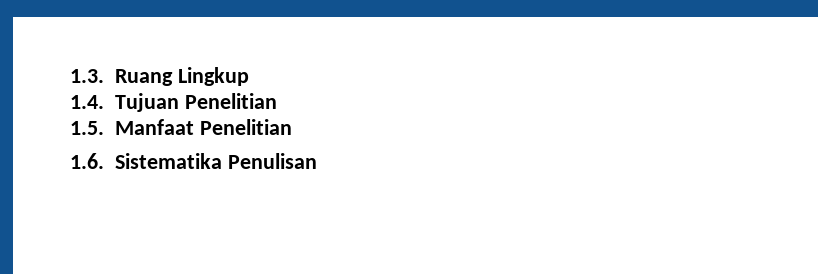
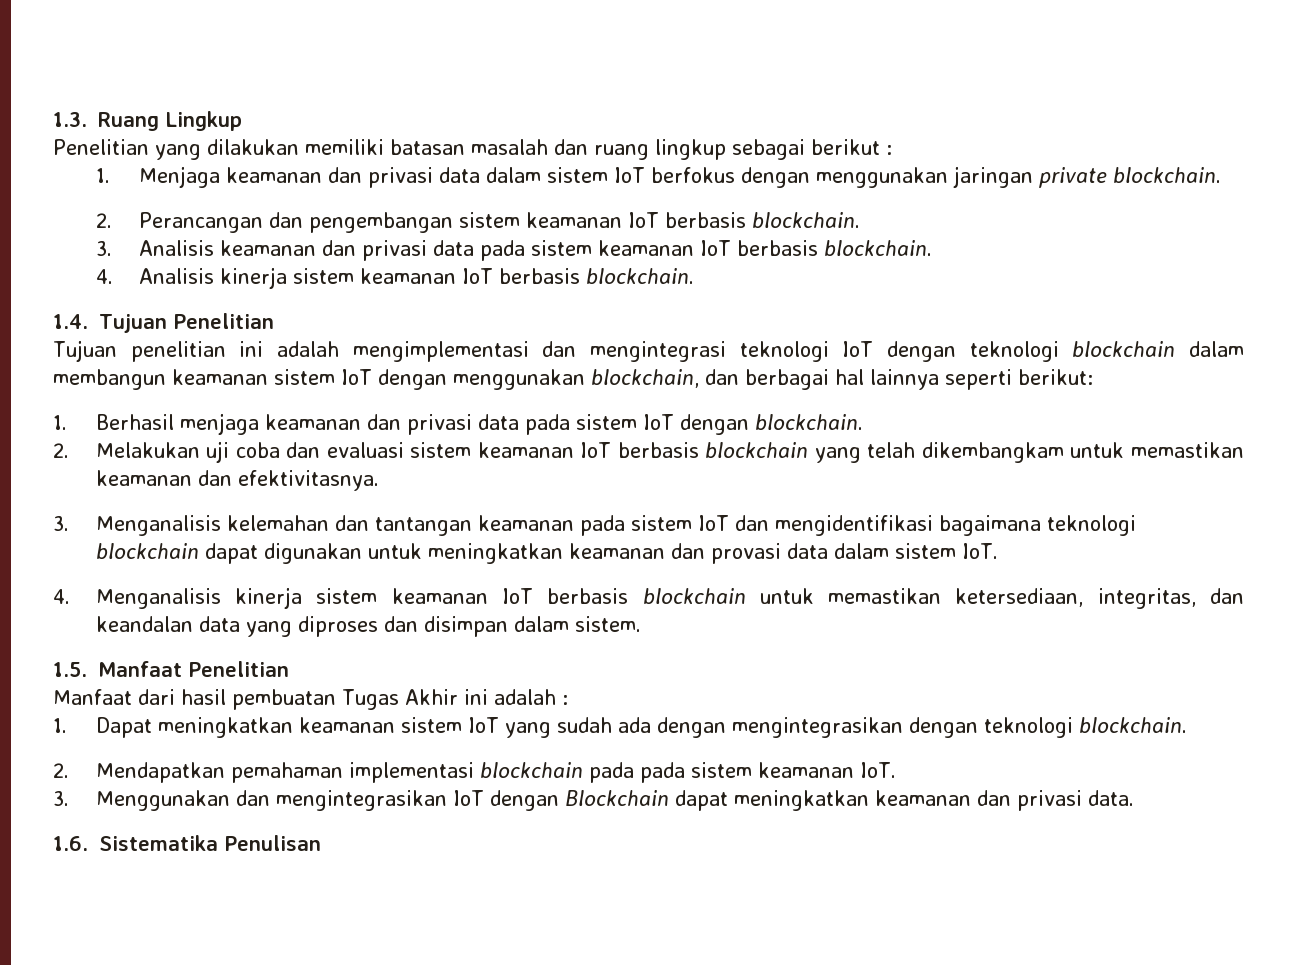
+ Penelitian yang dilakukan memiliki batasan masalah dan ruang lingkup sebagai berikut :
+ 1. Menjaga keamanan dan privasi data dalam sistem IoT berfokus dengan menggunakan jaringan private blockchain.
+ 2. Perancangan dan pengembangan sistem keamanan IoT berbasis blockchain.
+ 3. Analisis keamanan dan privasi data pada sistem keamanan IoT berbasis blockchain.
+ 4. Analisis kinerja sistem keamanan IoT berbasis blockchain.
  1.4. Tujuan Penelitian
+ Tujuan penelitian ini adalah mengimplementasi dan mengintegrasi teknologi IoT dengan teknologi blockchain dalam membangun keamanan sistem IoT dengan menggunakan blockchain, dan berbagai hal lainnya seperti berikut:
+ 1. Berhasil menjaga keamanan dan privasi data pada sistem IoT dengan blockchain.
+ 2. Melakukan uji coba dan evaluasi sistem keamanan IoT berbasis blockchain yang telah dikembangkam untuk memastikan keamanan dan efektivitasnya.
+ 3. Menganalisis kelemahan dan tantangan keamanan pada sistem IoT dan mengidentifikasi bagaimana teknologi blockchain dapat digunakan untuk meningkatkan keamanan dan provasi data dalam sistem IoT.
+ 4. Menganalisis kinerja sistem keamanan IoT berbasis blockchain untuk memastikan ketersediaan, integritas, dan keandalan data yang diproses dan disimpan dalam sistem.
  1.5. Manfaat Penelitian
+ Manfaat dari hasil pembuatan Tugas Akhir ini adalah :
+ 1. Dapat meningkatkan keamanan sistem IoT yang sudah ada dengan mengintegrasikan dengan teknologi blockchain.
+ 2. Mendapatkan pemahaman implementasi blockchain pada pada sistem keamanan IoT.
+ 3. Menggunakan dan mengintegrasikan IoT dengan Blockchain dapat meningkatkan keamanan dan privasi data.

